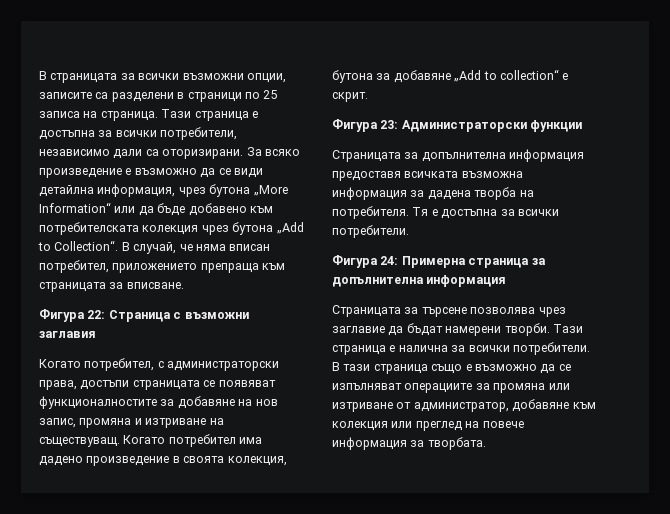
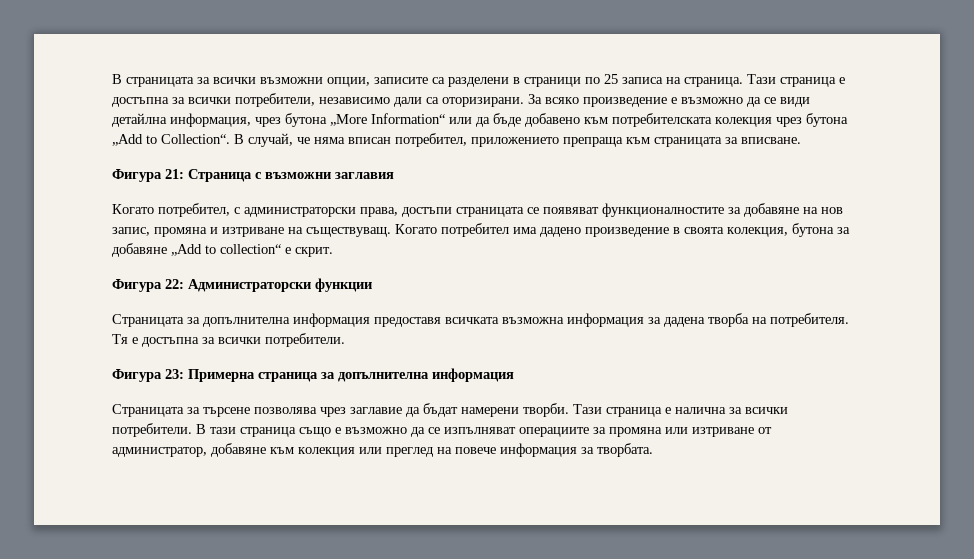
- Фигура 22: Страница с възможни заглавия
+ Фигура 21: Страница с възможни заглавия
- Фигура 23: Администраторски функции
+ Фигура 22: Администраторски функции
- Фигура 24: Примерна страница за допълнителна информация
+ Фигура 23: Примерна страница за допълнителна информация

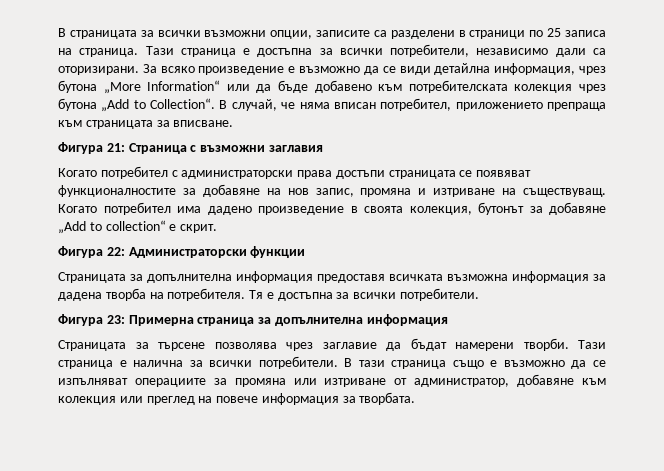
- Когато потребител, с администраторски права, достъпи страницата се появяват функционалностите за добавяне на нов запис, промяна и изтриване на съществуващ.
+ Когато потребител с администраторски права достъпи страницата се появяват функционалностите за добавяне на нов запис, промяна и изтриване на съществуващ.
- Когато потребител има дадено произведение в своята колекция, бутона за добавяне „Add to collection“ е скрит.
+ Когато потребител има дадено произведение в своята колекция, бутонът за добавяне „Add to collection“ е скрит.

